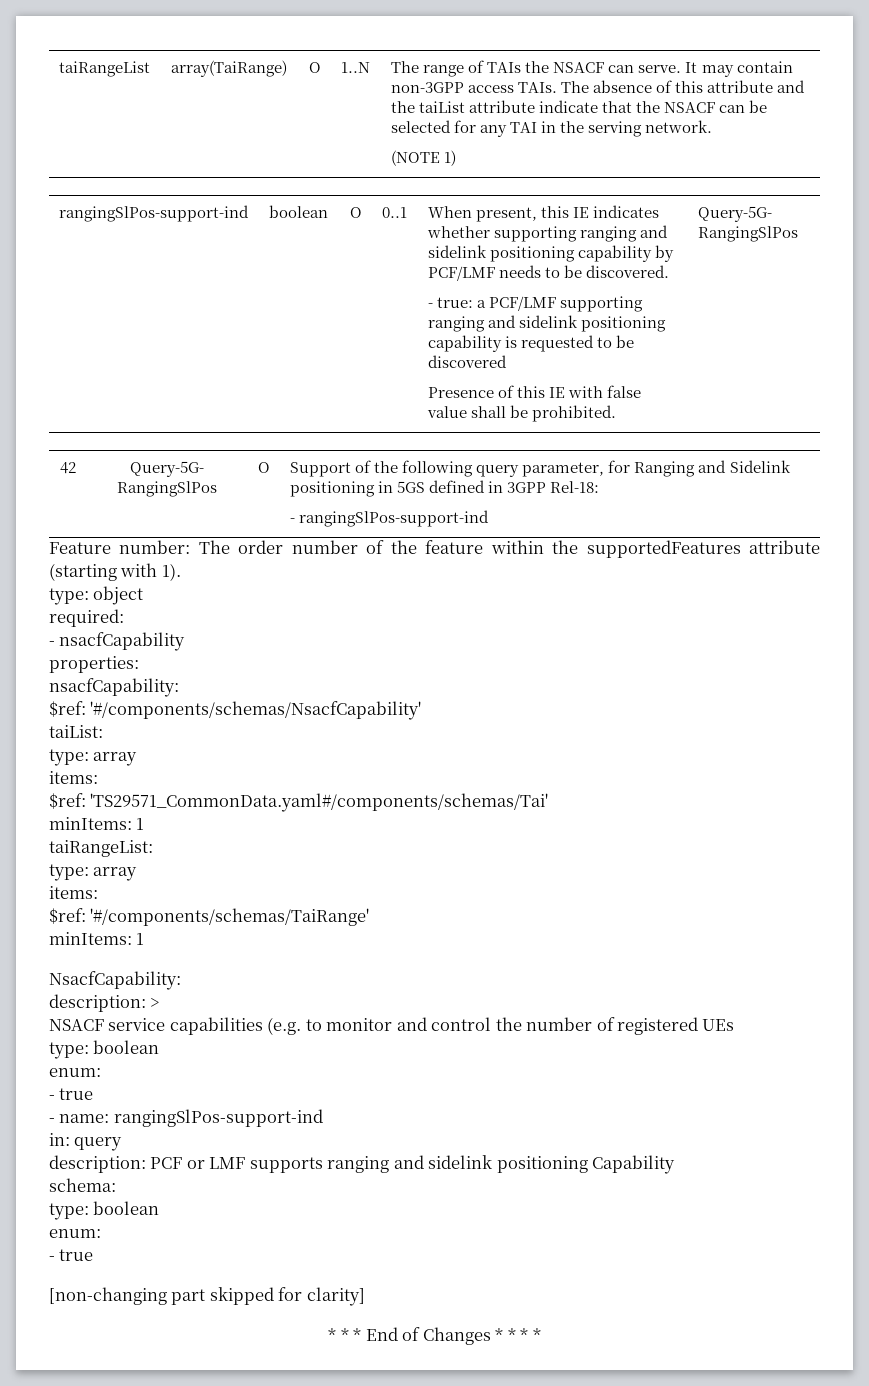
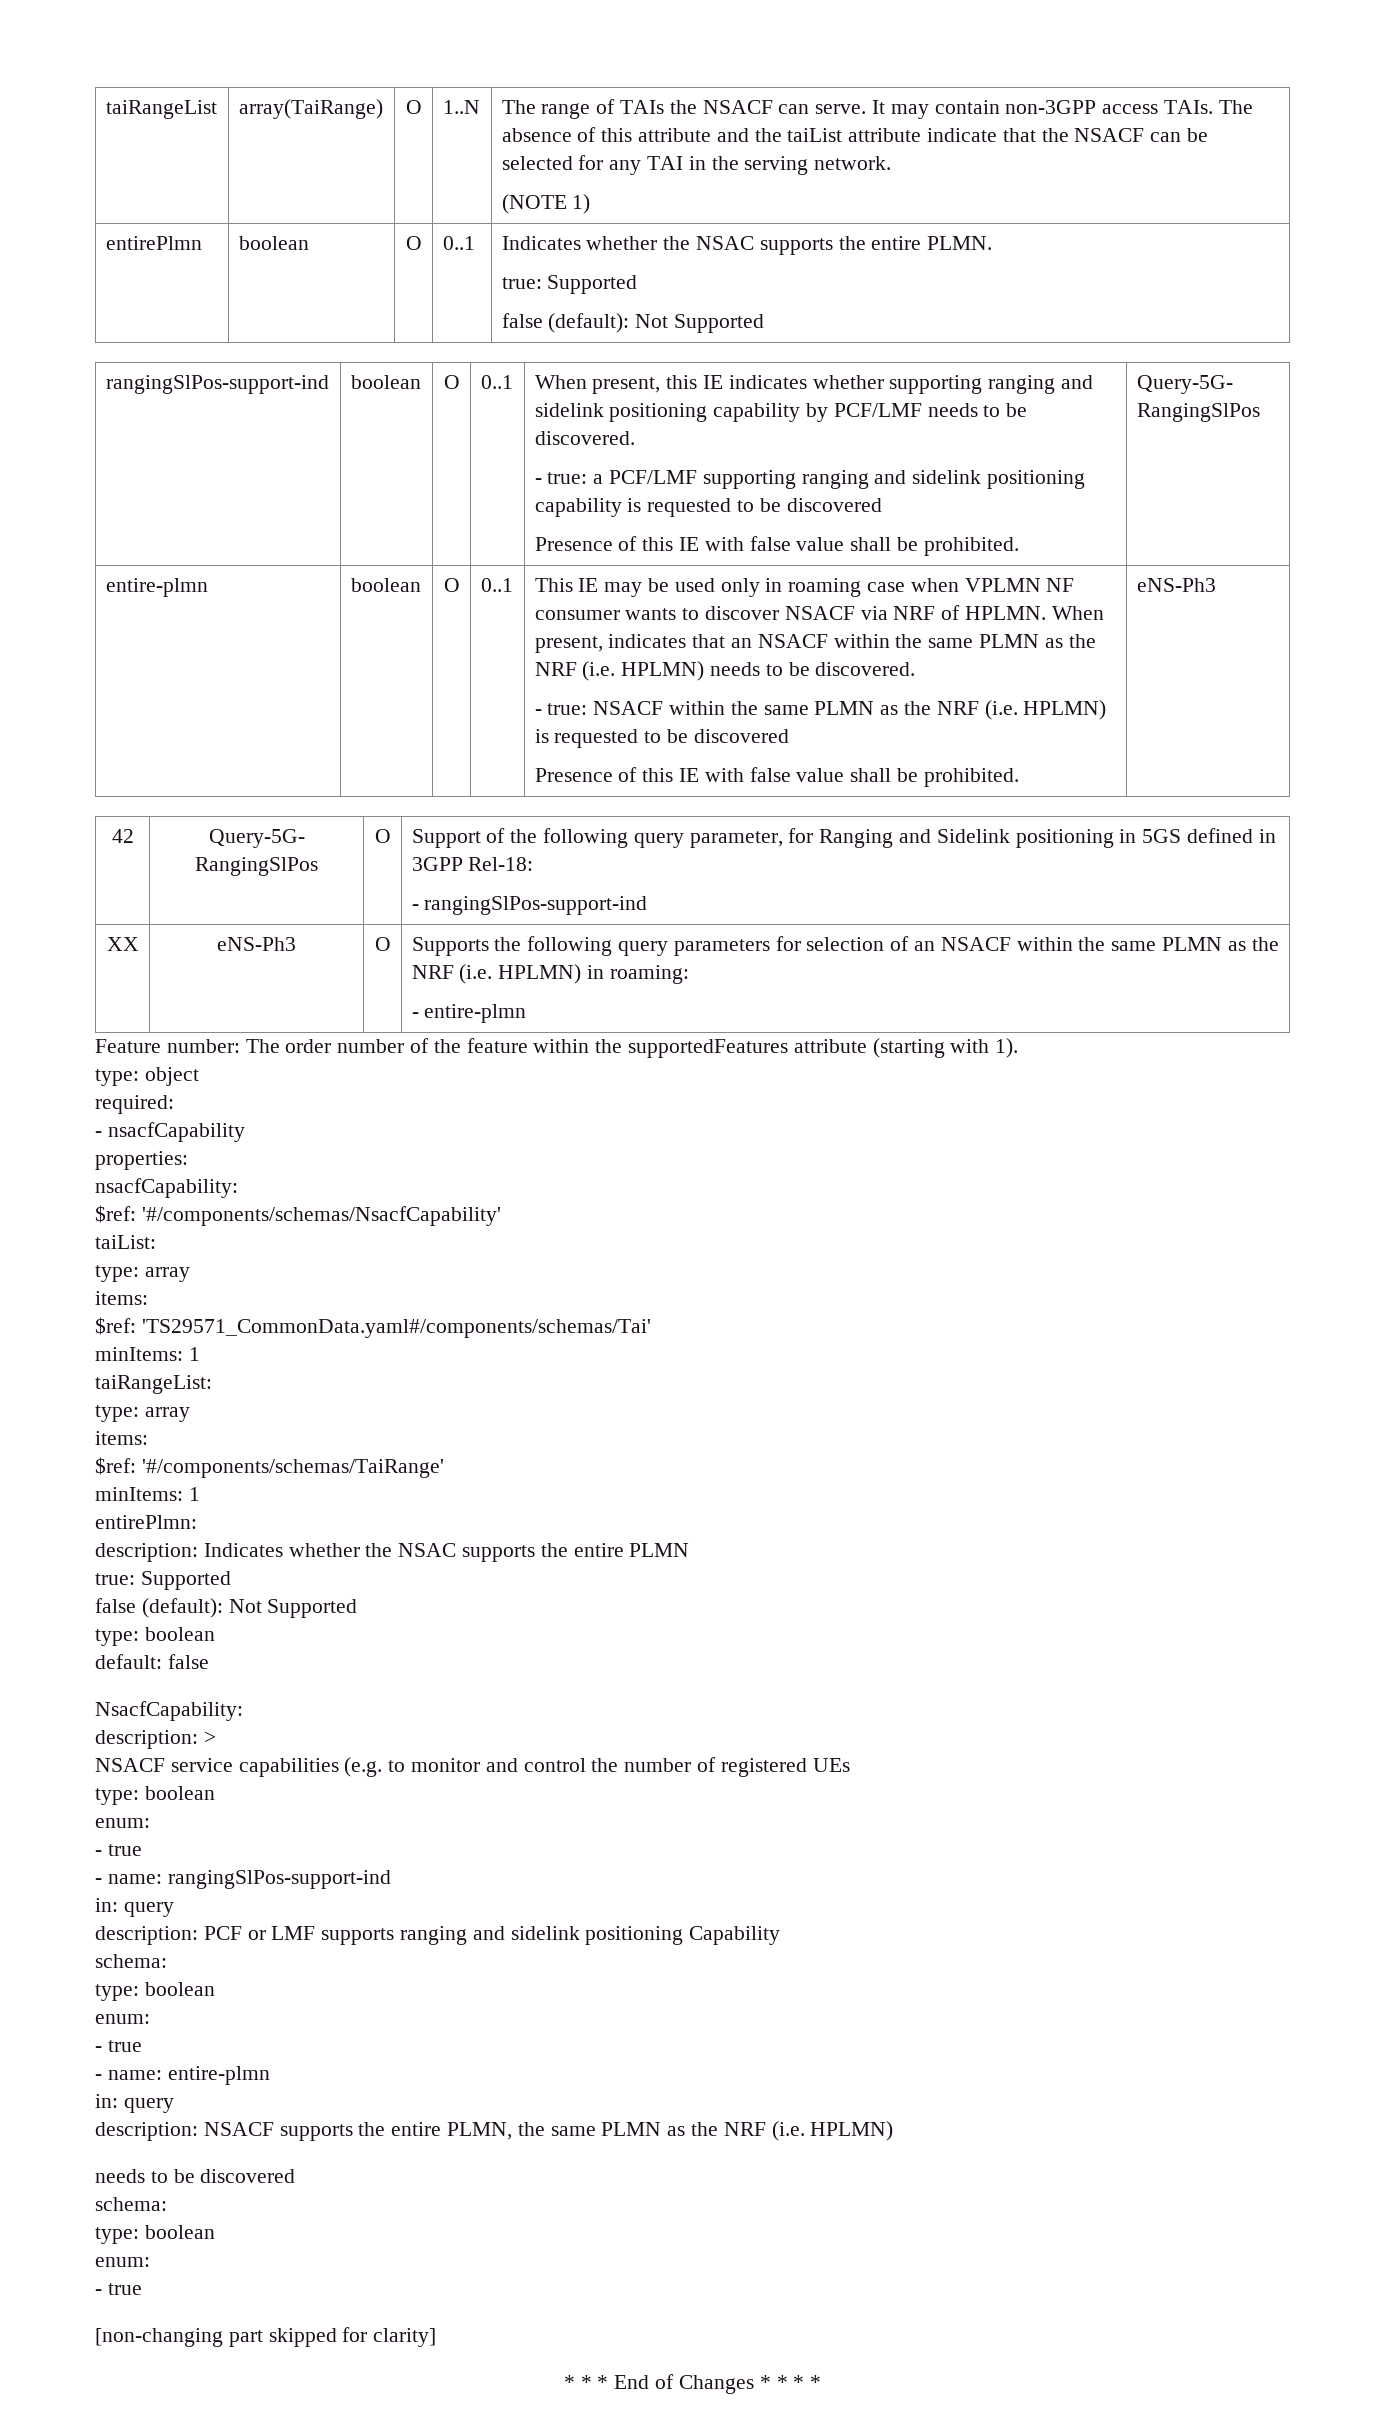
+ entirePlmn | boolean | O | 0..1 | Indicates whether the NSAC supports the entire PLMN.
+ true: Supported
+ false (default): Not Supported
+ entire-plmn | boolean | O | 0..1 | This IE may be used only in roaming case when VPLMN NF consumer wants to discover NSACF via NRF of HPLMN. When present, indicates that an NSACF within the same PLMN as the NRF (i.e. HPLMN) needs to be discovered.
+ - true: NSACF within the same PLMN as the NRF (i.e. HPLMN) is requested to be discovered
+ Presence of this IE with false value shall be prohibited. | eNS-Ph3
+ XX | eNS-Ph3 | O | Supports the following query parameters for selection of an NSACF within the same PLMN as the NRF (i.e. HPLMN) in roaming:
+ - entire-plmn
+ entirePlmn:
+ description: Indicates whether the NSAC supports the entire PLMN
+ true: Supported
+ false (default): Not Supported
+ type: boolean
+ default: false
+ - name: entire-plmn
+ in: query
+ description: NSACF supports the entire PLMN, the same PLMN as the NRF (i.e. HPLMN)
+ needs to be discovered
+ schema:
+ type: boolean
+ enum:
+ - true

